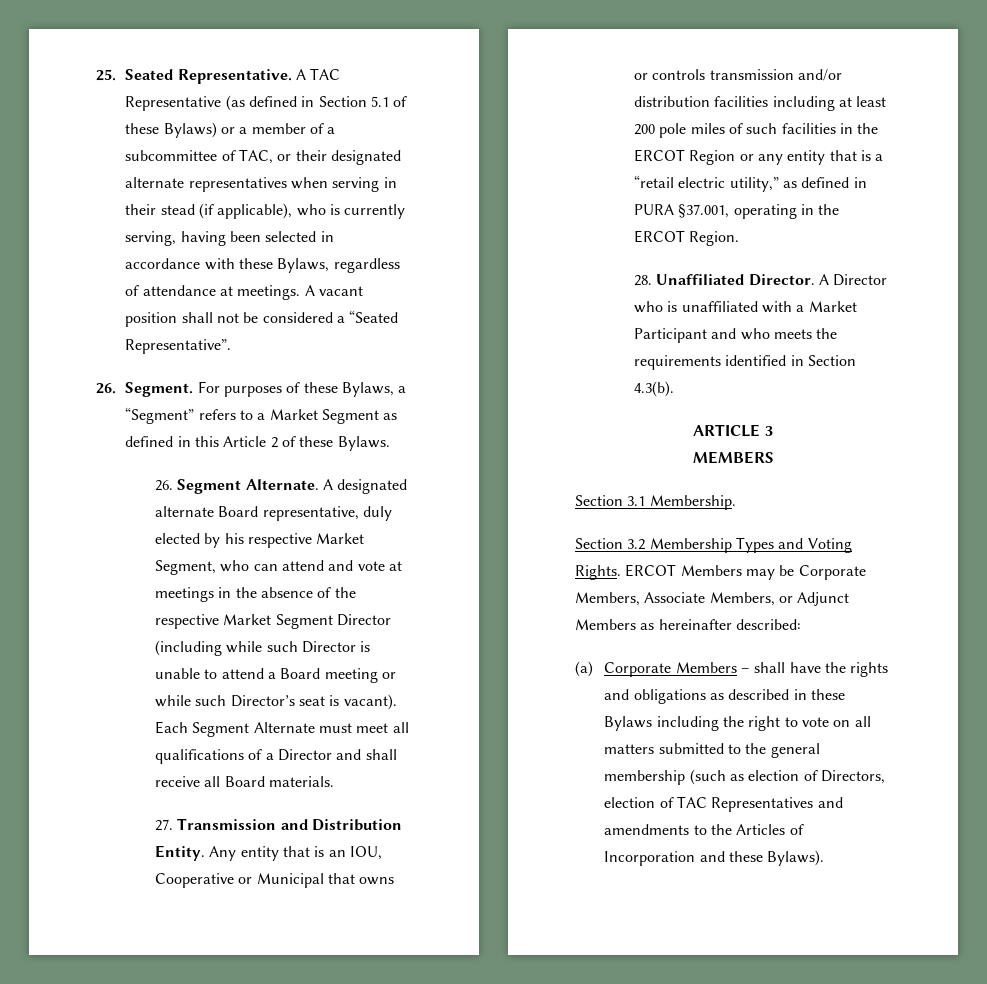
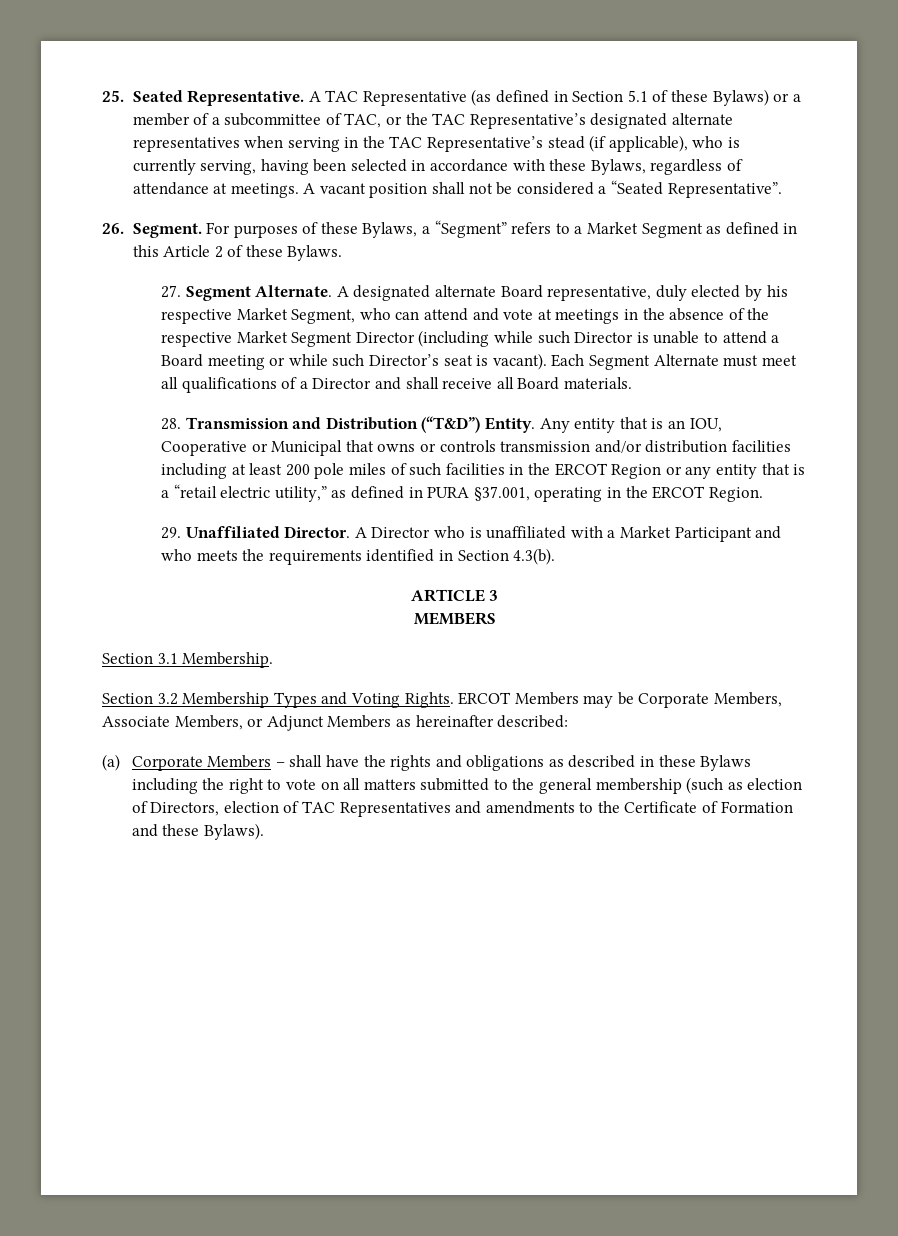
- A TAC Representative (as defined in Section 5.1 of these Bylaws) or a member of a subcommittee of TAC, or their designated alternate representatives when serving in their stead (if applicable), who is currently serving, having been selected in accordance with these Bylaws, regardless of attendance at meetings.
+ A TAC Representative (as defined in Section 5.1 of these Bylaws) or a member of a subcommittee of TAC, or the TAC Representative’s designated alternate representatives when serving in the TAC Representative’s stead (if applicable), who is currently serving, having been selected in accordance with these Bylaws, regardless of attendance at meetings.
- 26. Segment Alternate.
+ 27. Segment Alternate.
- 27. Transmission and Distribution Entity.
+ 28. Transmission and Distribution (“T&D”) Entity.
- 28. Unaffiliated Director.
+ 29. Unaffiliated Director.
- (a) Corporate Members – shall have the rights and obligations as described in these Bylaws including the right to vote on all matters submitted to the general membership (such as election of Directors, election of TAC Representatives and amendments to the Articles of Incorporation and these Bylaws).
+ (a) Corporate Members – shall have the rights and obligations as described in these Bylaws including the right to vote on all matters submitted to the general membership (such as election of Directors, election of TAC Representatives and amendments to the Certificate of Formation and these Bylaws).

